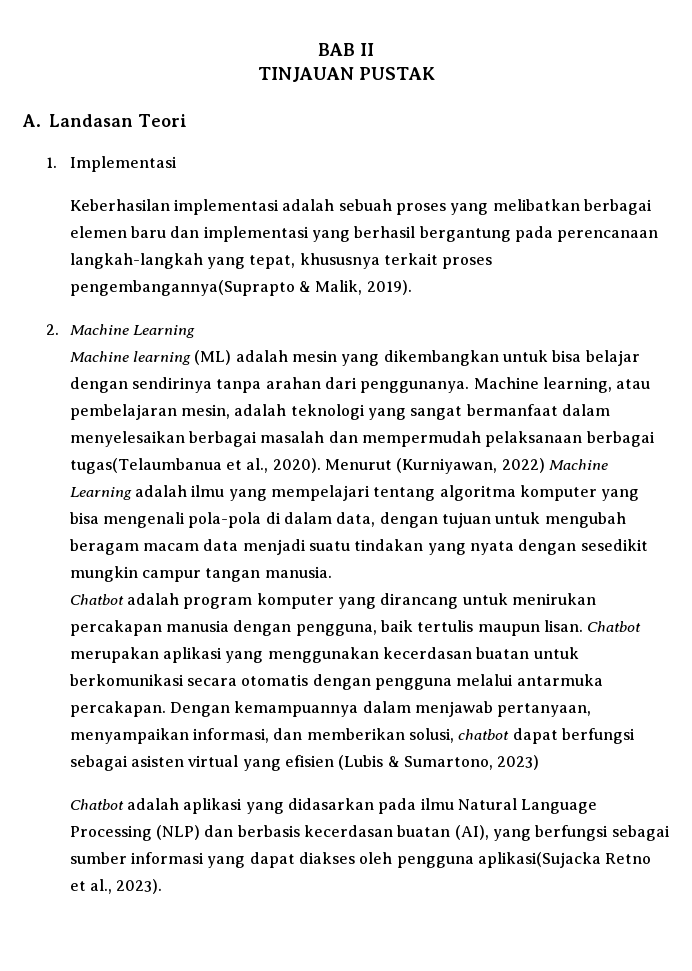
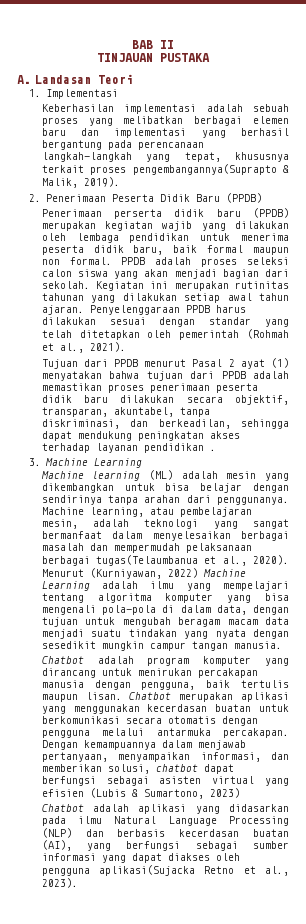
- TINJAUAN PUSTAK
+ TINJAUAN PUSTAKA
- 2. Machine Learning
+ 2. Penerimaan Peserta Didik Baru (PPDB)
+ Penerimaan perserta didik baru (PPDB) merupakan kegiatan wajib yang dilakukan oleh lembaga pendidikan untuk menerima peserta didik baru, baik formal maupun non formal. PPDB adalah proses seleksi calon siswa yang akan menjadi bagian dari sekolah. Kegiatan ini merupakan rutinitas tahunan yang dilakukan setiap awal tahun ajaran. Penyelenggaraan PPDB harus dilakukan sesuai dengan standar yang telah ditetapkan oleh pemerintah (Rohmah et al., 2021).
+ Tujuan dari PPDB menurut Pasal 2 ayat (1) menyatakan bahwa tujuan dari PPDB adalah memastikan proses penerimaan peserta didik baru dilakukan secara objektif, transparan, akuntabel, tanpa diskriminasi, dan berkeadilan, sehingga dapat mendukung peningkatan akses terhadap layanan pendidikan .
+ 3. Machine Learning

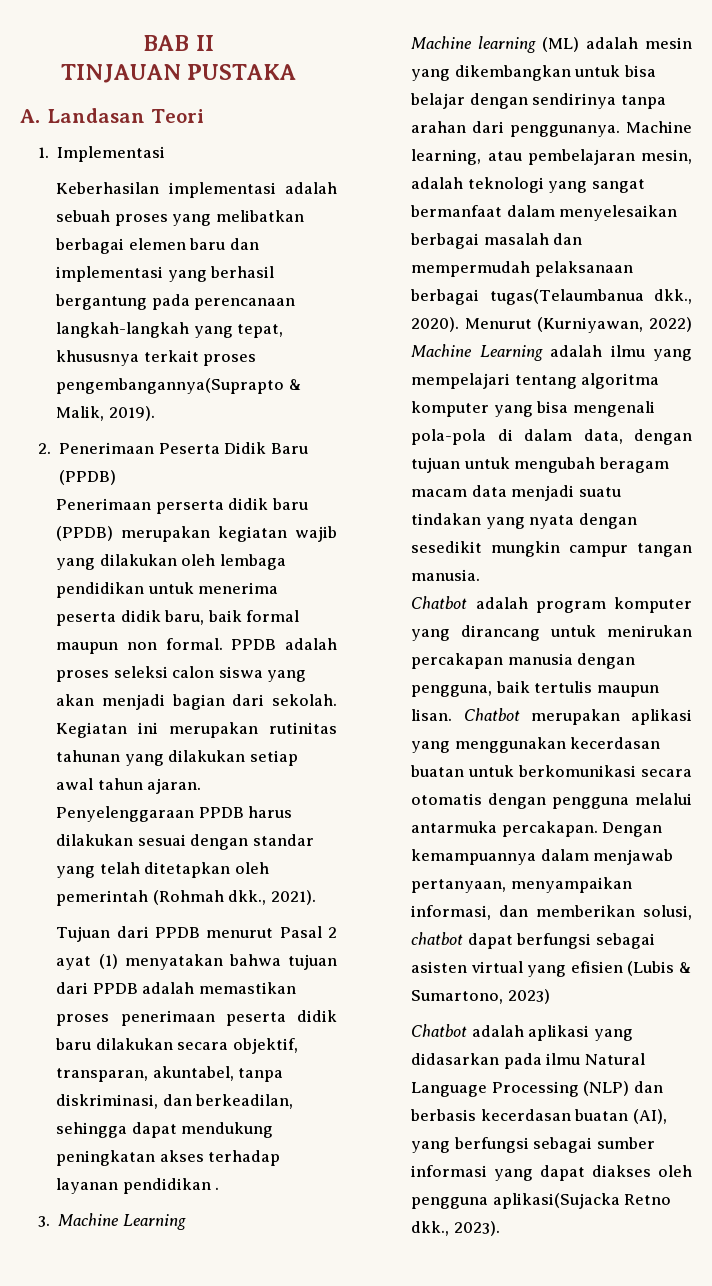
- Penyelenggaraan PPDB harus dilakukan sesuai dengan standar yang telah ditetapkan oleh pemerintah (Rohmah et al., 2021).
+ Penyelenggaraan PPDB harus dilakukan sesuai dengan standar yang telah ditetapkan oleh pemerintah (Rohmah dkk., 2021).
- Machine learning, atau pembelajaran mesin, adalah teknologi yang sangat bermanfaat dalam menyelesaikan berbagai masalah dan mempermudah pelaksanaan berbagai tugas(Telaumbanua et al., 2020).
+ Machine learning, atau pembelajaran mesin, adalah teknologi yang sangat bermanfaat dalam menyelesaikan berbagai masalah dan mempermudah pelaksanaan berbagai tugas(Telaumbanua dkk., 2020).
- Chatbot adalah aplikasi yang didasarkan pada ilmu Natural Language Processing (NLP) dan berbasis kecerdasan buatan (AI), yang berfungsi sebagai sumber informasi yang dapat diakses oleh pengguna aplikasi(Sujacka Retno et al., 2023).
+ Chatbot adalah aplikasi yang didasarkan pada ilmu Natural Language Processing (NLP) dan berbasis kecerdasan buatan (AI), yang berfungsi sebagai sumber informasi yang dapat diakses oleh pengguna aplikasi(Sujacka Retno dkk., 2023).

